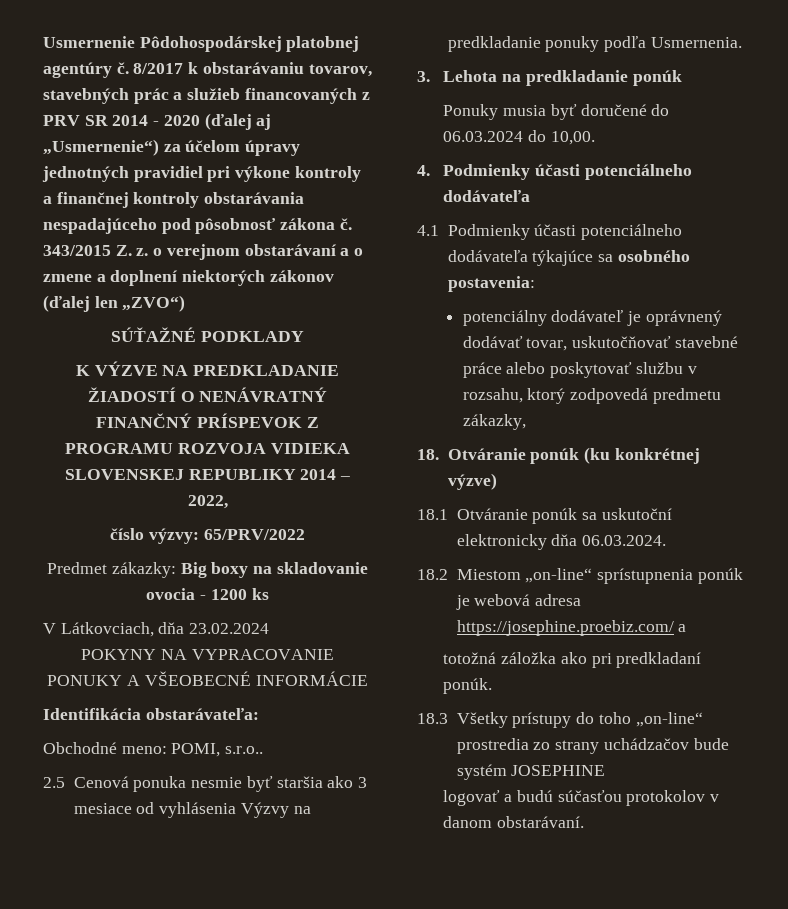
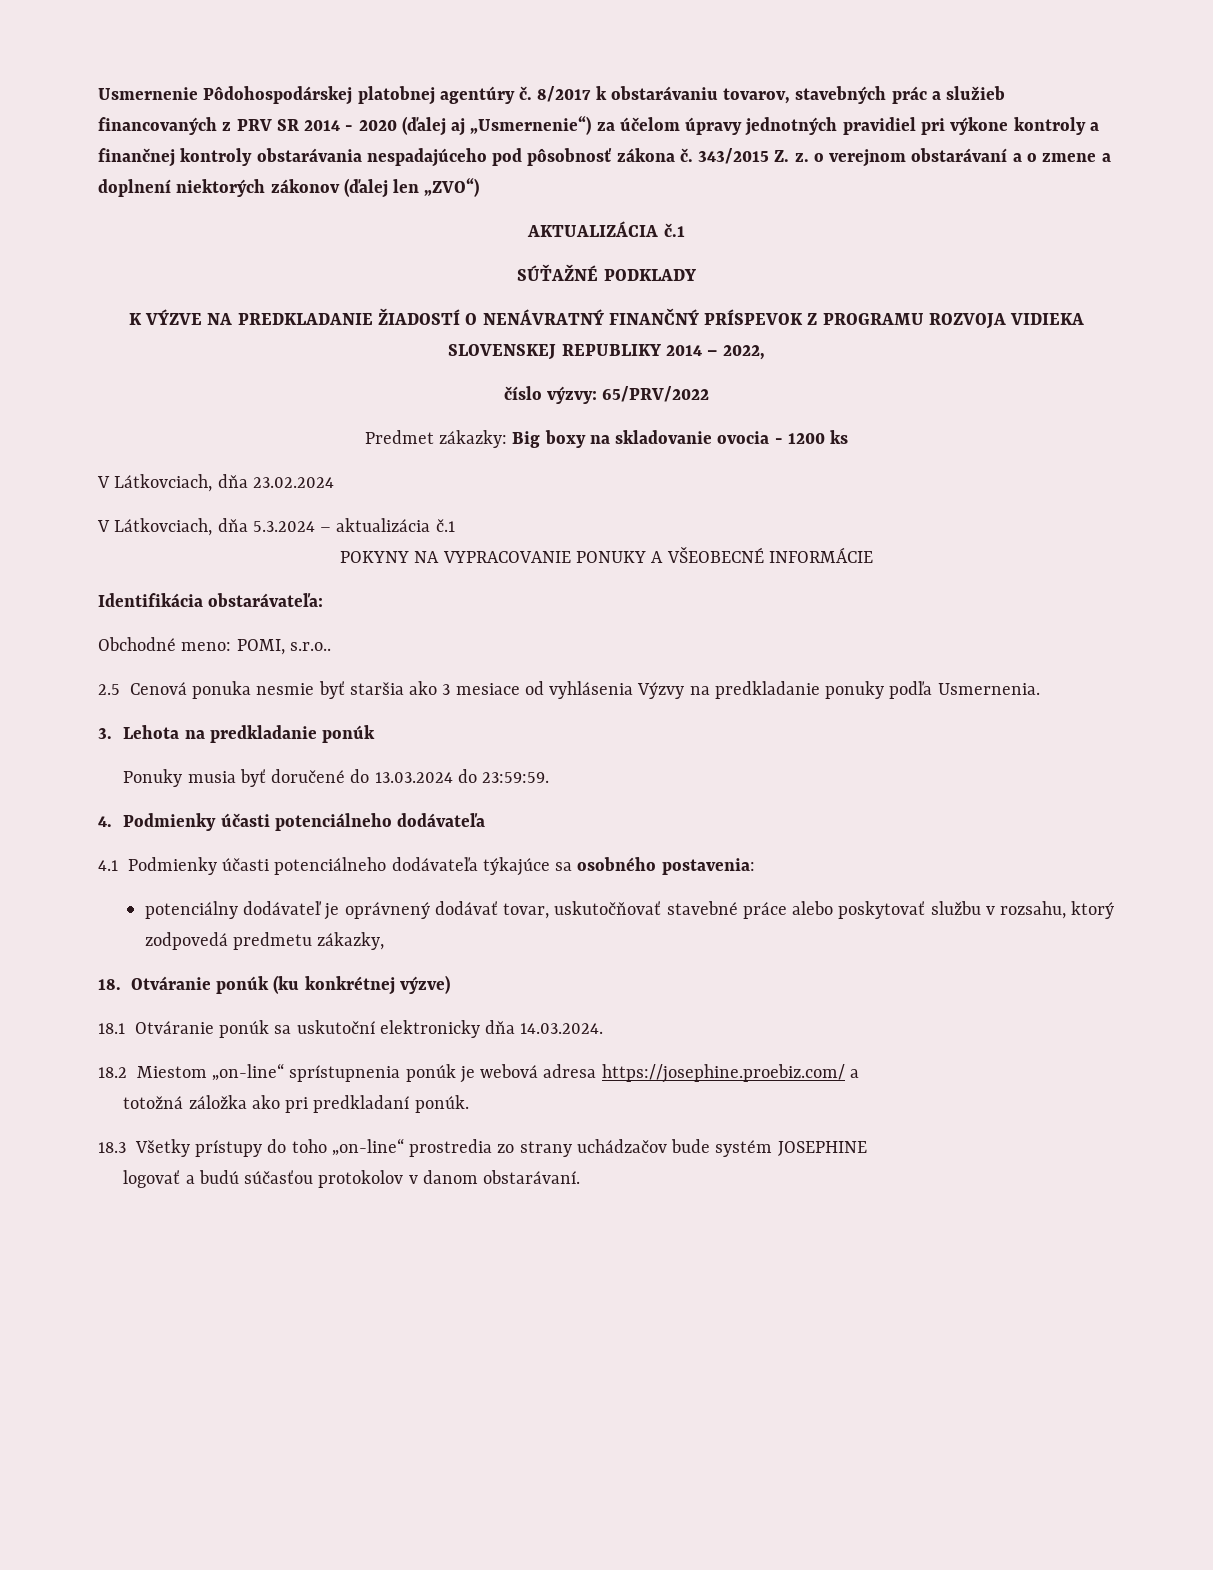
+ AKTUALIZÁCIA č.1
+ V Látkovciach, dňa 5.3.2024 – aktualizácia č.1
- Ponuky musia byť doručené do 06.03.2024 do 10,00.
+ Ponuky musia byť doručené do 13.03.2024 do 23:59:59.
- 18.1 Otváranie ponúk sa uskutoční elektronicky dňa 06.03.2024.
+ 18.1 Otváranie ponúk sa uskutoční elektronicky dňa 14.03.2024.

